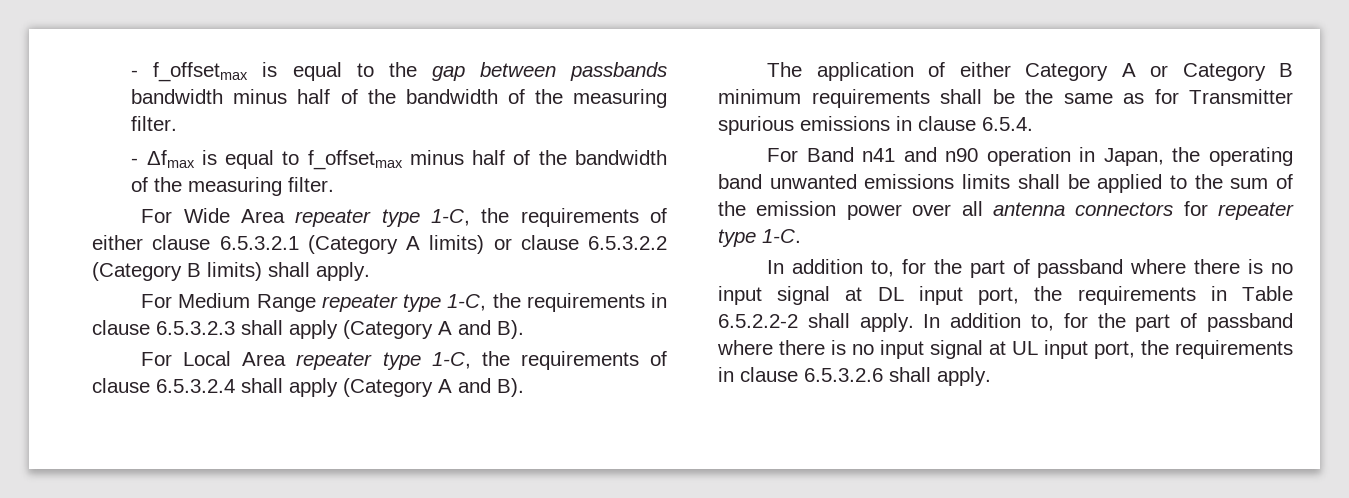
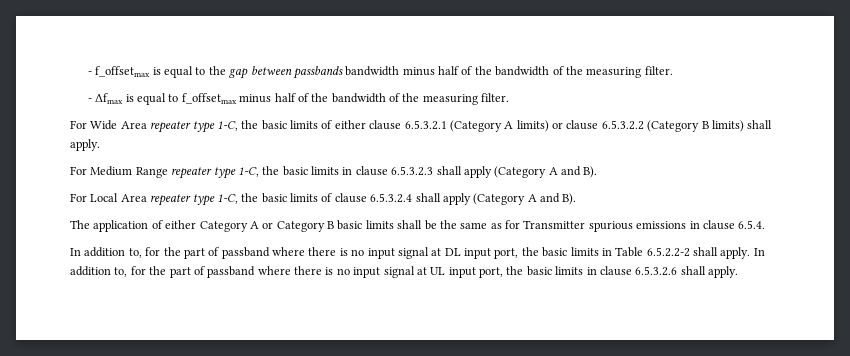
- For Wide Area repeater type 1-C, the requirements of either clause 6.5.3.2.1 (Category A limits) or clause 6.5.3.2.2 (Category B limits) shall apply.
+ For Wide Area repeater type 1-C, the basic limits of either clause 6.5.3.2.1 (Category A limits) or clause 6.5.3.2.2 (Category B limits) shall apply.
- For Medium Range repeater type 1-C, the requirements in clause 6.5.3.2.3 shall apply (Category A and B).
+ For Medium Range repeater type 1-C, the basic limits in clause 6.5.3.2.3 shall apply (Category A and B).
- For Local Area repeater type 1-C, the requirements of clause 6.5.3.2.4 shall apply (Category A and B).
+ For Local Area repeater type 1-C, the basic limits of clause 6.5.3.2.4 shall apply (Category A and B).
- The application of either Category A or Category B minimum requirements shall be the same as for Transmitter spurious emissions in clause 6.5.4.
+ The application of either Category A or Category B basic limits shall be the same as for Transmitter spurious emissions in clause 6.5.4.
- For Band n41 and n90 operation in Japan, the operating band unwanted emissions limits shall be applied to the sum of the emission power over all antenna connectors for repeater type 1-C.
- In addition to, for the part of passband where there is no input signal at DL input port, the requirements in Table 6.5.2.2-2 shall apply.
+ In addition to, for the part of passband where there is no input signal at DL input port, the basic limits in Table 6.5.2.2-2 shall apply.
- In addition to, for the part of passband where there is no input signal at UL input port, the requirements in clause 6.5.3.2.6 shall apply.
+ In addition to, for the part of passband where there is no input signal at UL input port, the basic limits in clause 6.5.3.2.6 shall apply.

